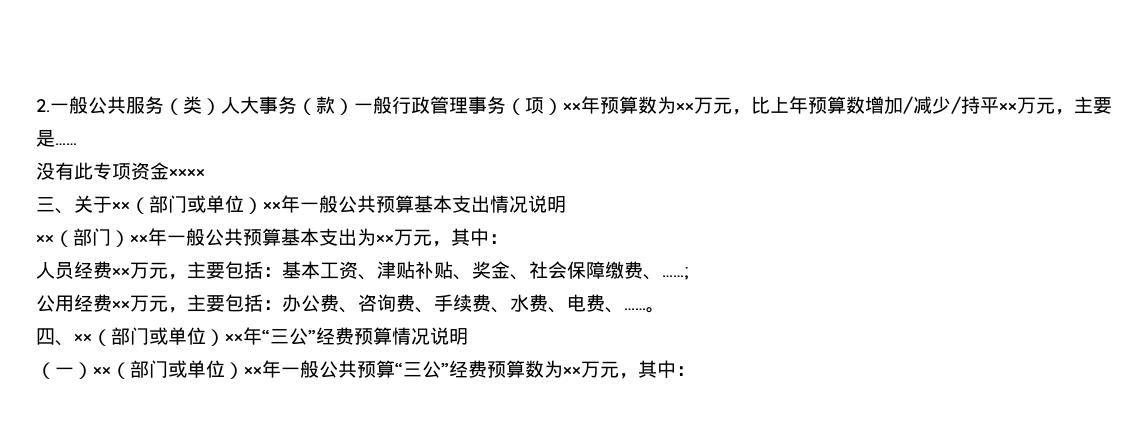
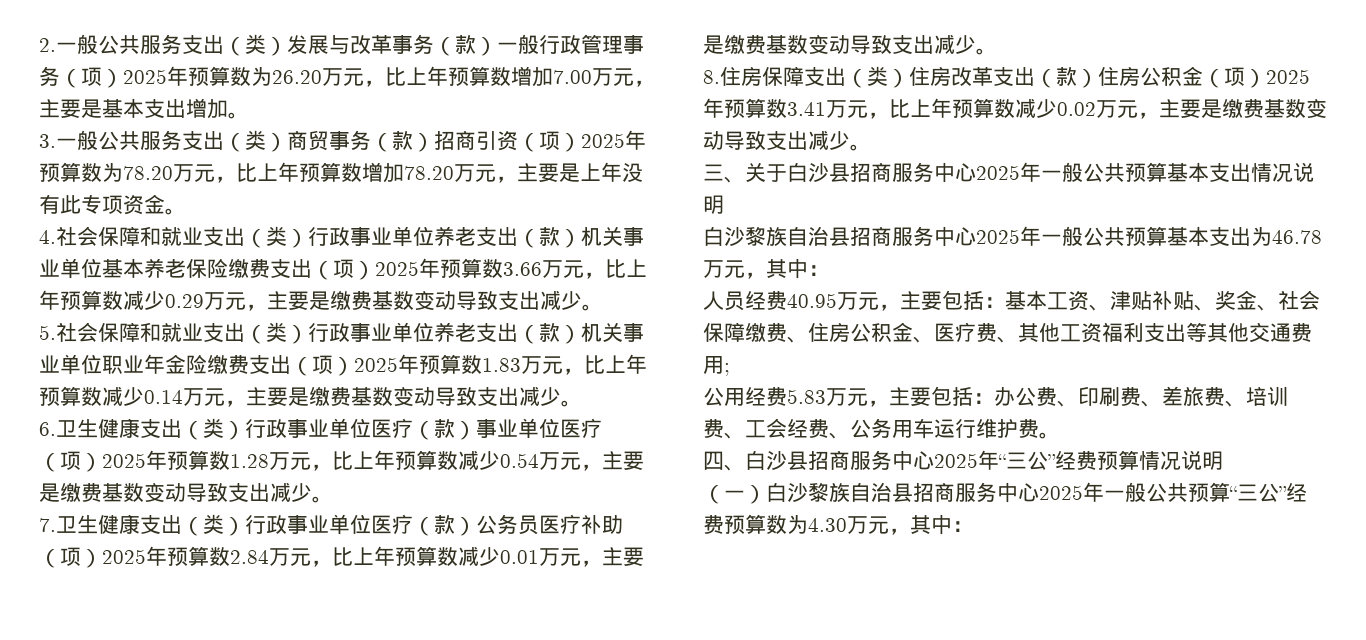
- 2.一般公共服务（类）人大事务（款）一般行政管理事务（项）××年预算数为××万元，比上年预算数增加/减少/持平××万元，主要是……
- 没有此专项资金××××
- 三、关于××（部门或单位）××年一般公共预算基本支出情况说明
+ 2.一般公共服务支出（类）发展与改革事务（款）一般行政管理事务（项）2025年预算数为26.20万元，比上年预算数增加7.00万元，主要是基本支出增加。
+ 3.一般公共服务支出（类）商贸事务（款）招商引资（项）2025年预算数为78.20万元，比上年预算数增加78.20万元，主要是上年没有此专项资金。
+ 4.社会保障和就业支出（类）行政事业单位养老支出（款）机关事业单位基本养老保险缴费支出（项）2025年预算数3.66万元，比上年预算数减少0.29万元，主要是缴费基数变动导致支出减少。
+ 5.社会保障和就业支出（类）行政事业单位养老支出（款）机关事业单位职业年金险缴费支出（项）2025年预算数1.83万元，比上年预算数减少0.14万元，主要是缴费基数变动导致支出减少。
+ 6.卫生健康支出（类）行政事业单位医疗（款）事业单位医疗（项）2025年预算数1.28万元，比上年预算数减少0.54万元，主要是缴费基数变动导致支出减少。
+ 7.卫生健康支出（类）行政事业单位医疗（款）公务员医疗补助（项）2025年预算数2.84万元，比上年预算数减少0.01万元，主要是缴费基数变动导致支出减少。
+ 8.住房保障支出（类）住房改革支出（款）住房公积金（项）2025年预算数3.41万元，比上年预算数减少0.02万元，主要是缴费基数变动导致支出减少。
+ 三、关于白沙县招商服务中心2025年一般公共预算基本支出情况说明
- ××（部门）××年一般公共预算基本支出为××万元，其中：
+ 白沙黎族自治县招商服务中心2025年一般公共预算基本支出为46.78万元，其中：
- 人员经费××万元，主要包括：基本工资、津贴补贴、奖金、社会保障缴费、……;
+ 人员经费40.95万元，主要包括：基本工资、津贴补贴、奖金、社会保障缴费、住房公积金、医疗费、其他工资福利支出等其他交通费用;
- 公用经费××万元，主要包括：办公费、咨询费、手续费、水费、电费、……。
- 四、××（部门或单位）××年“三公”经费预算情况说明
+ 公用经费5.83万元，主要包括：办公费、印刷费、差旅费、培训费、工会经费、公务用车运行维护费。
+ 四、白沙县招商服务中心2025年“三公”经费预算情况说明
- （一）××（部门或单位）××年一般公共预算“三公”经费预算数为××万元，其中：
+ （一）白沙黎族自治县招商服务中心2025年一般公共预算“三公”经费预算数为4.30万元，其中：

